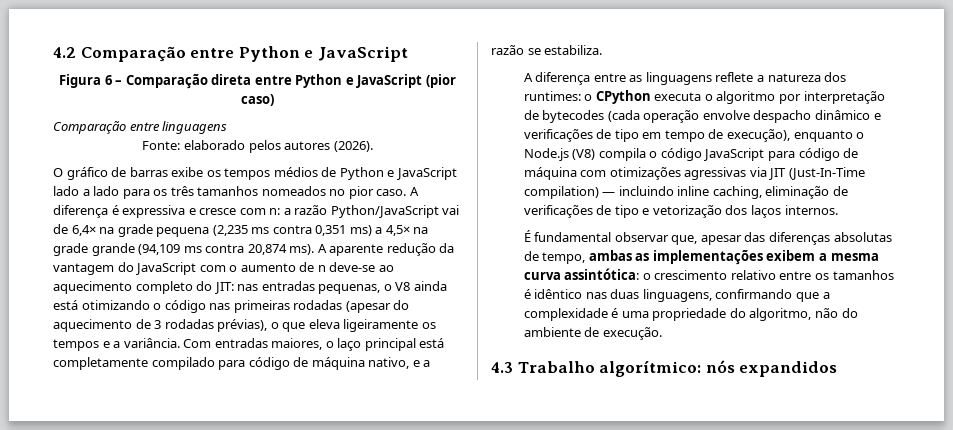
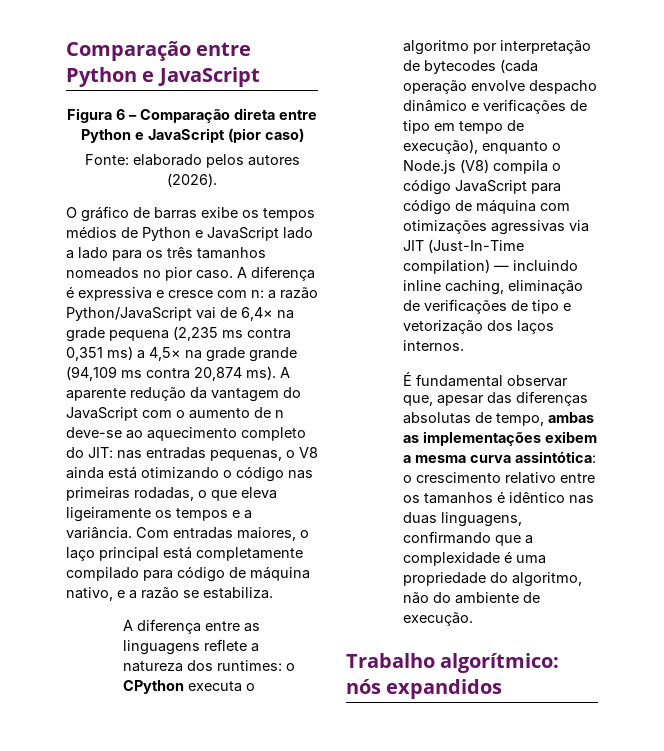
- 4.2 Comparação entre Python e JavaScript
+ Comparação entre Python e JavaScript
- Comparação entre linguagens
- A aparente redução da vantagem do JavaScript com o aumento de n deve-se ao aquecimento completo do JIT: nas entradas pequenas, o V8 ainda está otimizando o código nas primeiras rodadas (apesar do aquecimento de 3 rodadas prévias), o que eleva ligeiramente os tempos e a variância.
+ A aparente redução da vantagem do JavaScript com o aumento de n deve-se ao aquecimento completo do JIT: nas entradas pequenas, o V8 ainda está otimizando o código nas primeiras rodadas, o que eleva ligeiramente os tempos e a variância.
- 4.3 Trabalho algorítmico: nós expandidos
+ Trabalho algorítmico: nós expandidos

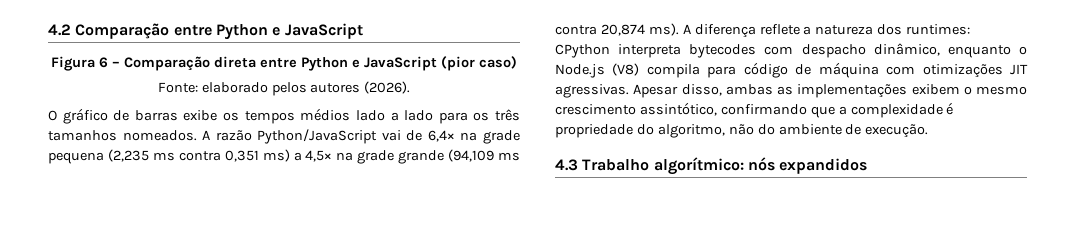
- Comparação entre Python e JavaScript
+ 4.2 Comparação entre Python e JavaScript
- O gráfico de barras exibe os tempos médios de Python e JavaScript lado a lado para os três tamanhos nomeados no pior caso. A diferença é expressiva e cresce com n: a razão Python/JavaScript vai de 6,4× na grade pequena (2,235 ms contra 0,351 ms) a 4,5× na grade grande (94,109 ms contra 20,874 ms).
+ O gráfico de barras exibe os tempos médios lado a lado para os três tamanhos nomeados. A razão Python/JavaScript vai de 6,4× na grade pequena (2,235 ms contra 0,351 ms) a 4,5× na grade grande (94,109 ms contra 20,874 ms).
- A aparente redução da vantagem do JavaScript com o aumento de n deve-se ao aquecimento completo do JIT: nas entradas pequenas, o V8 ainda está otimizando o código nas primeiras rodadas, o que eleva ligeiramente os tempos e a variância. Com entradas maiores, o laço principal está completamente compilado para código de máquina nativo, e a razão se estabiliza.
- A diferença entre as linguagens reflete a natureza dos runtimes: o CPython executa o algoritmo por interpretação de bytecodes (cada operação envolve despacho dinâmico e verificações de tipo em tempo de execução), enquanto o Node.js (V8) compila o código JavaScript para código de máquina com otimizações agressivas via JIT (Just-In-Time compilation) — incluindo inline caching, eliminação de verificações de tipo e vetorização dos laços internos.
- É fundamental observar que, apesar das diferenças absolutas de tempo, ambas as implementações exibem a mesma curva assintótica: o crescimento relativo entre os tamanhos é idêntico nas duas linguagens, confirmando que a complexidade é uma propriedade do algoritmo, não do ambiente de execução.
+ A diferença reflete a natureza dos runtimes: CPython interpreta bytecodes com despacho dinâmico, enquanto o Node.js (V8) compila para código de máquina com otimizações JIT agressivas. Apesar disso, ambas as implementações exibem o mesmo crescimento assintótico, confirmando que a complexidade é propriedade do algoritmo, não do ambiente de execução.
- Trabalho algorítmico: nós expandidos
+ 4.3 Trabalho algorítmico: nós expandidos

